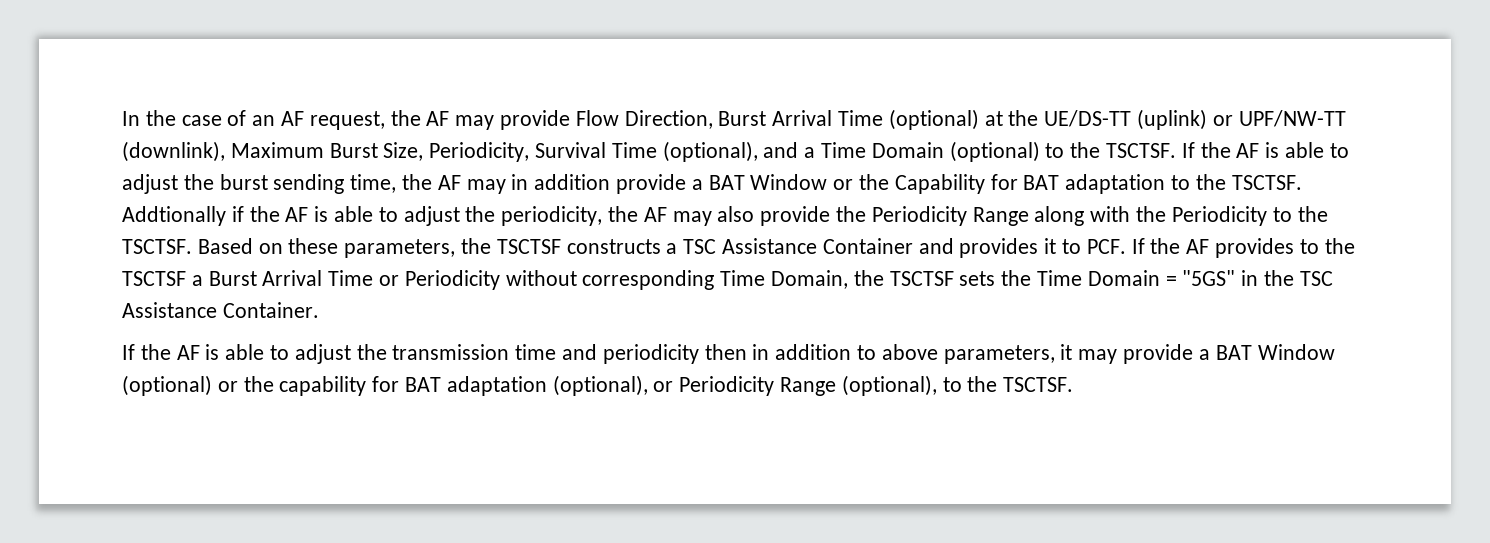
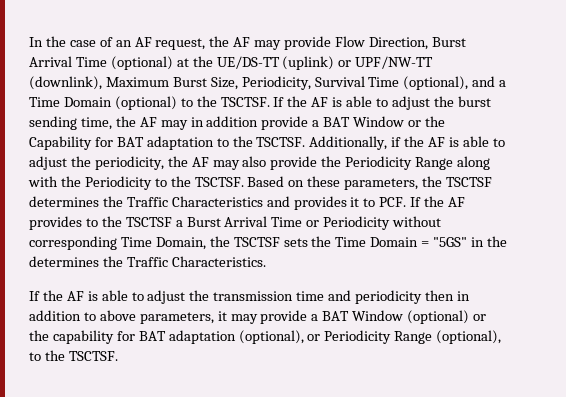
- Addtionally if the AF is able to adjust the periodicity, the AF may also provide the Periodicity Range along with the Periodicity to the TSCTSF.
+ Additionally, if the AF is able to adjust the periodicity, the AF may also provide the Periodicity Range along with the Periodicity to the TSCTSF.
- Based on these parameters, the TSCTSF constructs a TSC Assistance Container and provides it to PCF. If the AF provides to the TSCTSF a Burst Arrival Time or Periodicity without corresponding Time Domain, the TSCTSF sets the Time Domain = "5GS" in the TSC Assistance Container.
+ Based on these parameters, the TSCTSF determines the Traffic Characteristics and provides it to PCF. If the AF provides to the TSCTSF a Burst Arrival Time or Periodicity without corresponding Time Domain, the TSCTSF sets the Time Domain = "5GS" in the determines the Traffic Characteristics.

